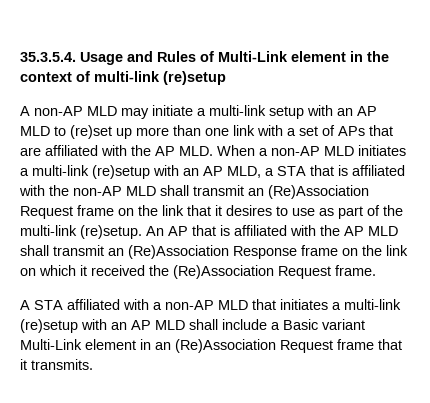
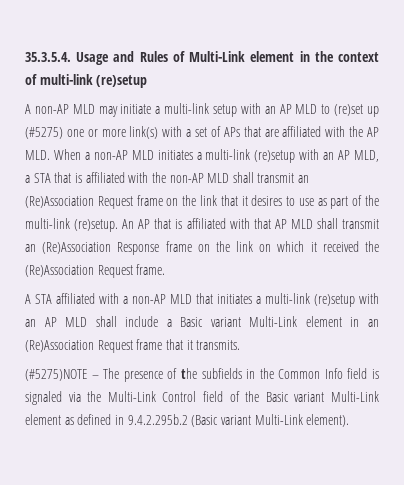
- A non-AP MLD may initiate a multi-link setup with an AP MLD to (re)set up more than one link with a set of APs that are affiliated with the AP MLD. When a non-AP MLD initiates a multi-link (re)setup with an AP MLD, a STA that is affiliated with the non-AP MLD shall transmit an (Re)Association Request frame on the link that it desires to use as part of the multi-link (re)setup.
+ A non-AP MLD may initiate a multi-link setup with an AP MLD to (re)set up (#5275) one or more link(s) with a set of APs that are affiliated with the AP MLD. When a non-AP MLD initiates a multi-link (re)setup with an AP MLD, a STA that is affiliated with the non-AP MLD shall transmit an (Re)Association Request frame on the link that it desires to use as part of the multi-link (re)setup.
- An AP that is affiliated with the AP MLD shall transmit an (Re)Association Response frame on the link on which it received the (Re)Association Request frame.
+ An AP that is affiliated with that AP MLD shall transmit an (Re)Association Response frame on the link on which it received the (Re)Association Request frame.
+ (#5275)NOTE – The presence of the subfields in the Common Info field is signaled via the Multi-Link Control field of the Basic variant Multi-Link element as defined in 9.4.2.295b.2 (Basic variant Multi-Link element).

